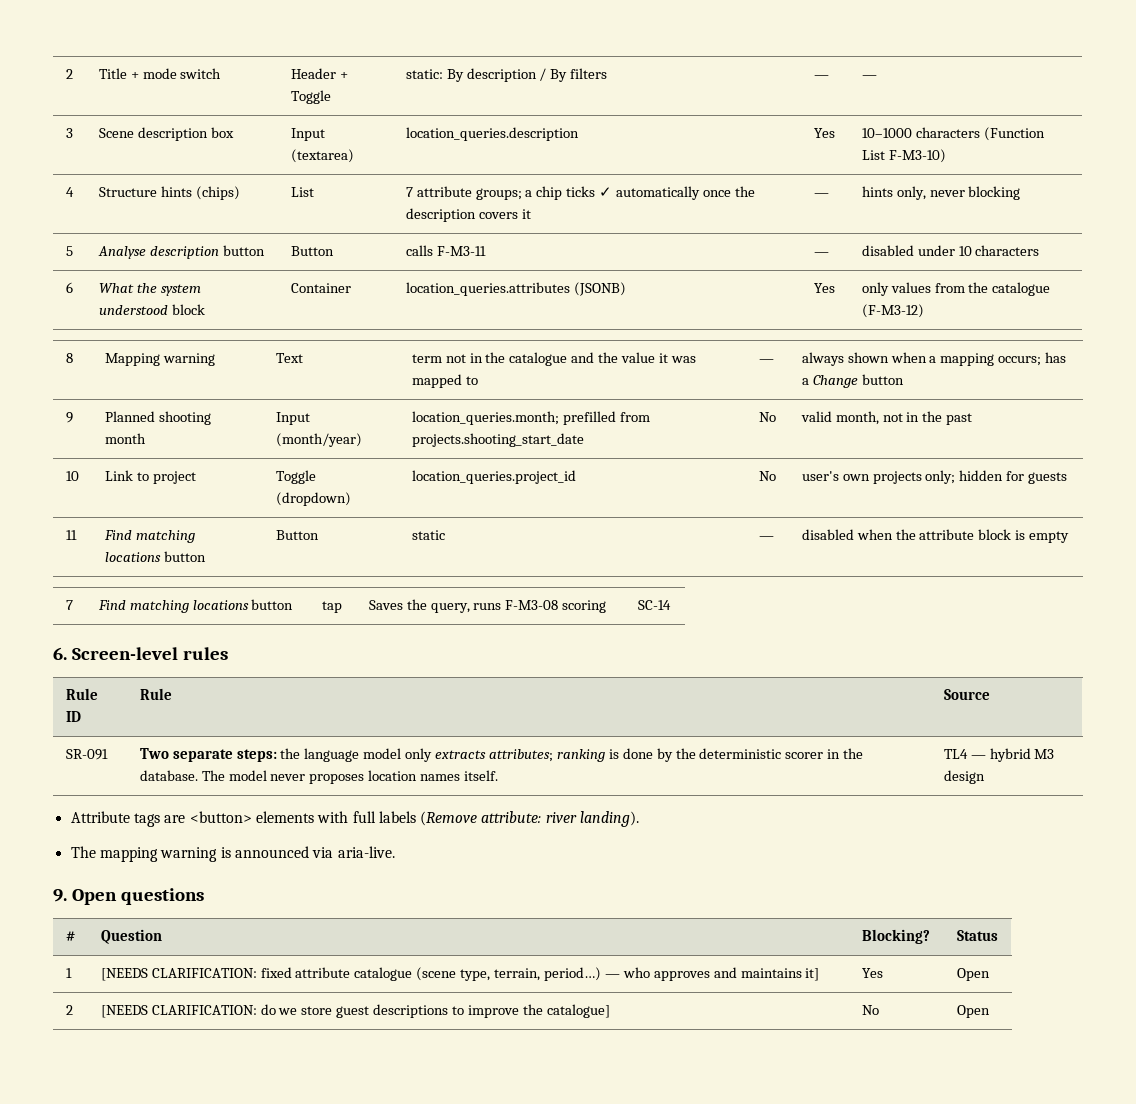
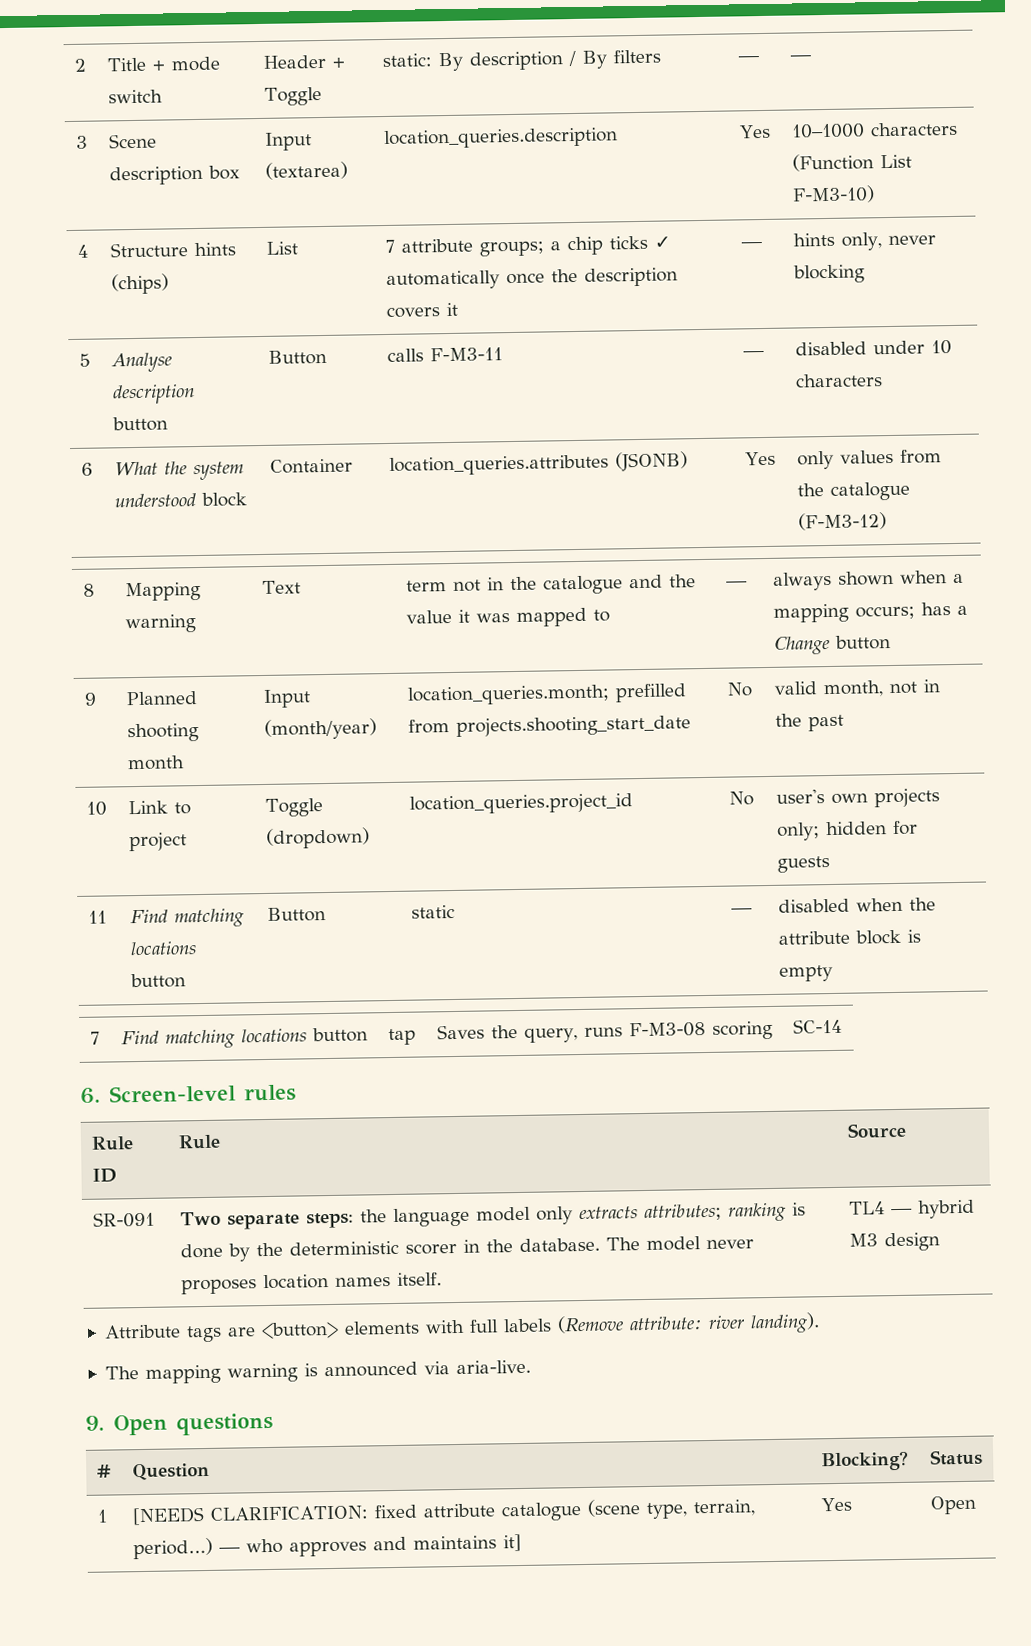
- 2 | [NEEDS CLARIFICATION: do we store guest descriptions to improve the catalogue] | No | Open

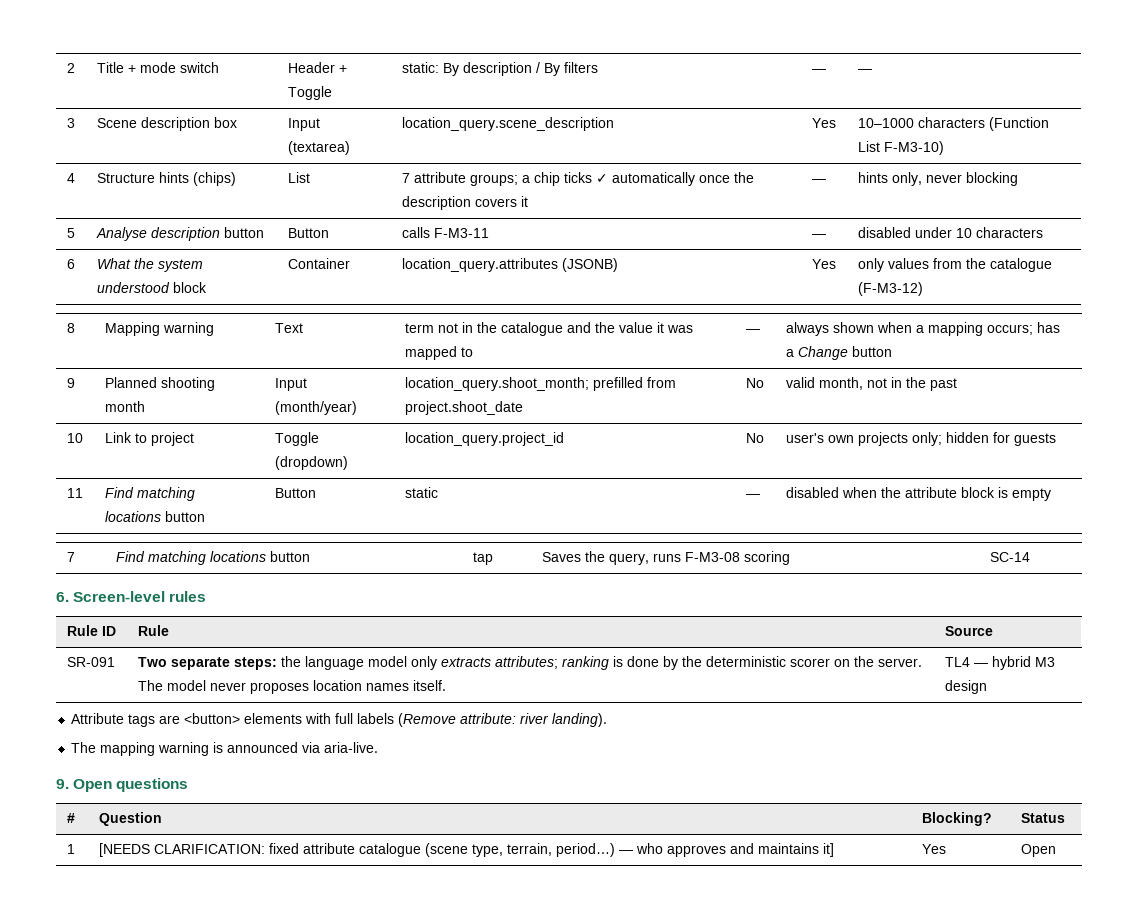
- 3 | Scene description box | Input (textarea) | location_queries.description | Yes | 10–1000 characters (Function List F-M3-10)
+ 3 | Scene description box | Input (textarea) | location_query.scene_description | Yes | 10–1000 characters (Function List F-M3-10)
- 6 | What the system understood block | Container | location_queries.attributes (JSONB) | Yes | only values from the catalogue (F-M3-12)
+ 6 | What the system understood block | Container | location_query.attributes (JSONB) | Yes | only values from the catalogue (F-M3-12)
- 9 | Planned shooting month | Input (month/year) | location_queries.month; prefilled from projects.shooting_start_date | No | valid month, not in the past
+ 9 | Planned shooting month | Input (month/year) | location_query.shoot_month; prefilled from project.shoot_date | No | valid month, not in the past
- 10 | Link to project | Toggle (dropdown) | location_queries.project_id | No | user's own projects only; hidden for guests
+ 10 | Link to project | Toggle (dropdown) | location_query.project_id | No | user's own projects only; hidden for guests
- SR-091 | Two separate steps: the language model only extracts attributes; ranking is done by the deterministic scorer in the database. The model never proposes location names itself. | TL4 — hybrid M3 design
+ SR-091 | Two separate steps: the language model only extracts attributes; ranking is done by the deterministic scorer on the server. The model never proposes location names itself. | TL4 — hybrid M3 design

